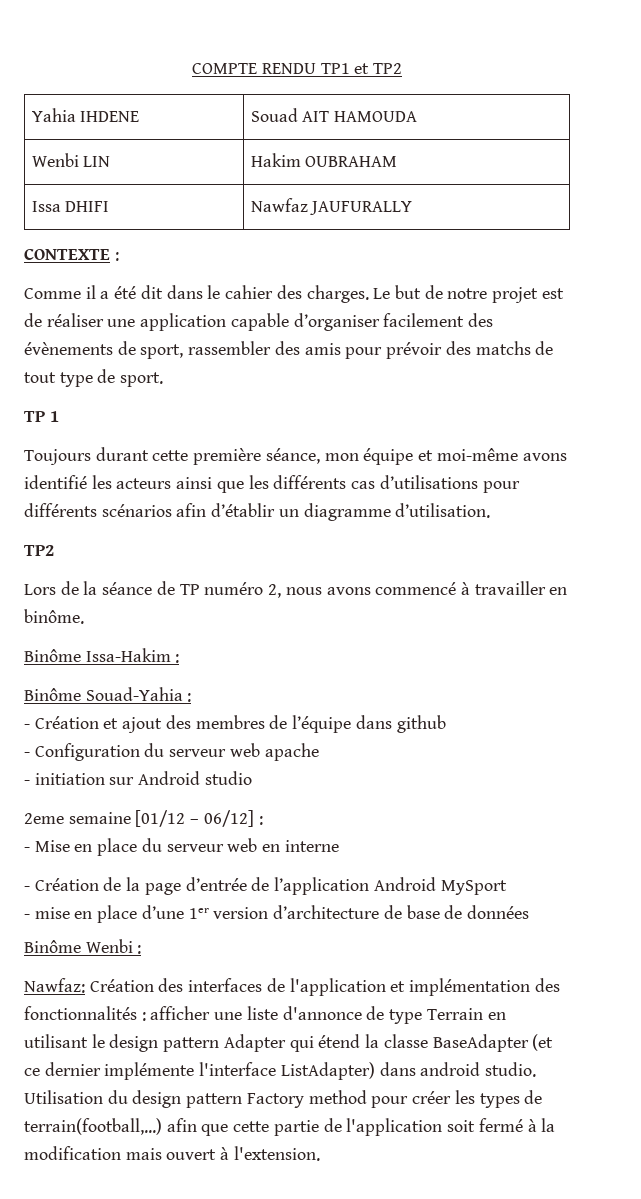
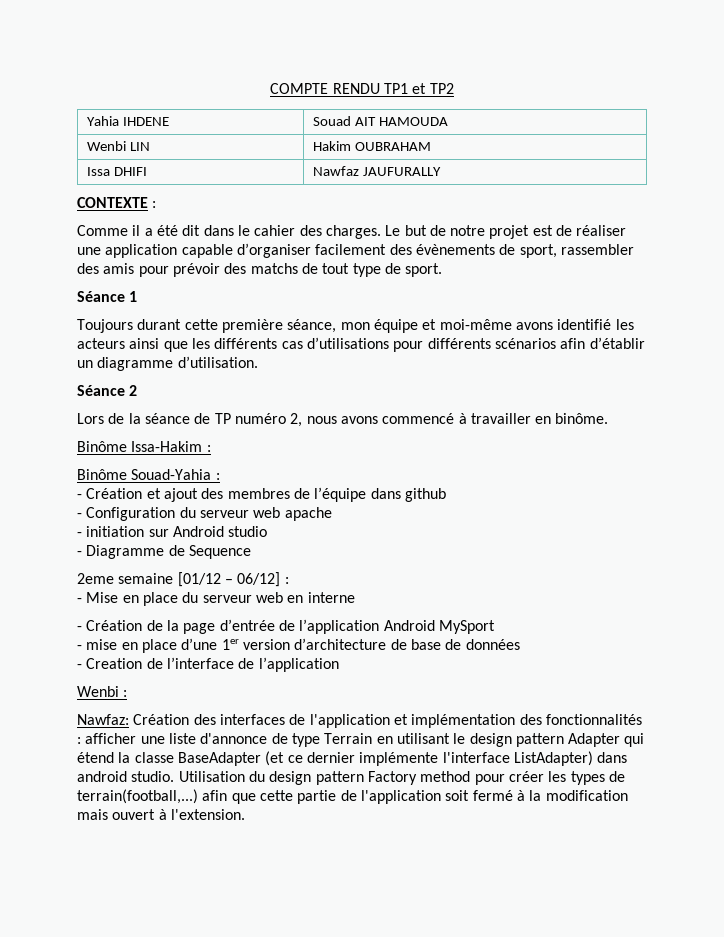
- TP 1
+ Séance 1
  Toujours durant cette première séance, mon équipe et moi-même avons identifié les acteurs ainsi que les différents cas d’utilisations pour différents scénarios afin d’établir un diagramme d’utilisation.
- TP2
+ Séance 2
+ - Diagramme de Sequence
- Binôme Wenbi :
+ - Creation de l’interface de l’application
+ Wenbi :

